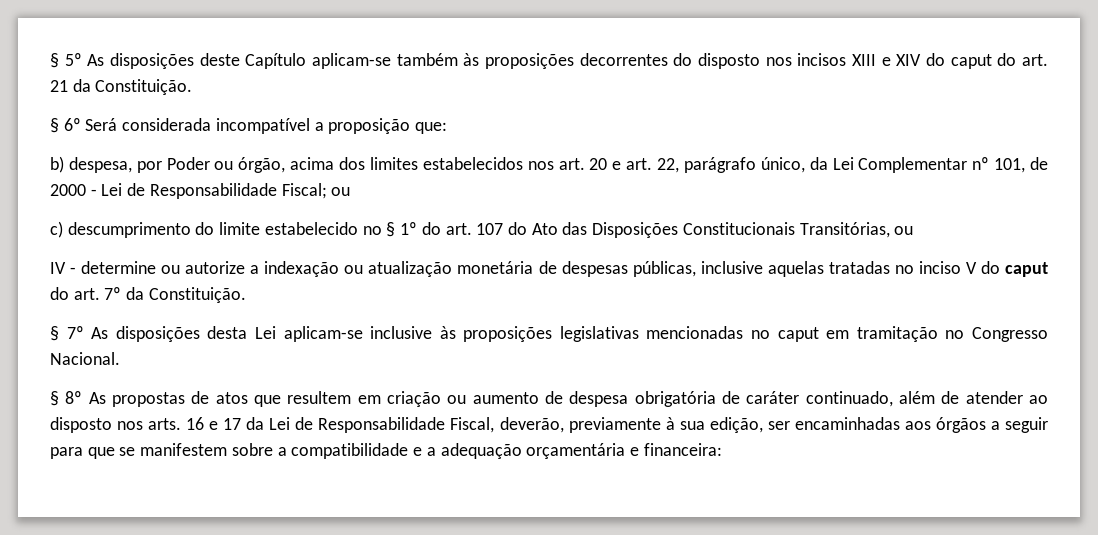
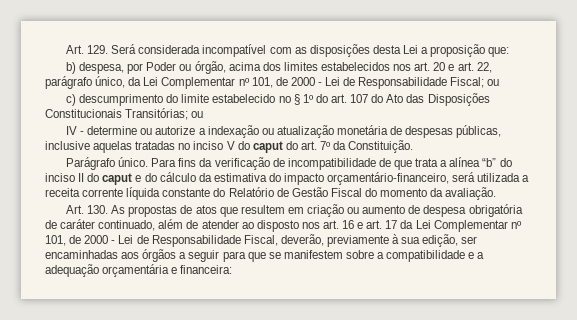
- § 5º As disposições deste Capítulo aplicam-se também às proposições decorrentes do disposto nos incisos XIII e XIV do caput do art. 21 da Constituição.
- § 6º Será considerada incompatível a proposição que:
+ Art. 129. Será considerada incompatível com as disposições desta Lei a proposição que:
- c) descumprimento do limite estabelecido no § 1º do art. 107 do Ato das Disposições Constitucionais Transitórias, ou
+ c) descumprimento do limite estabelecido no § 1º do art. 107 do Ato das Disposições Constitucionais Transitórias; ou
- § 7º As disposições desta Lei aplicam-se inclusive às proposições legislativas mencionadas no caput em tramitação no Congresso Nacional.
- § 8º As propostas de atos que resultem em criação ou aumento de despesa obrigatória de caráter continuado, além de atender ao disposto nos arts. 16 e 17 da Lei de Responsabilidade Fiscal, deverão, previamente à sua edição, ser encaminhadas aos órgãos a seguir para que se manifestem sobre a compatibilidade e a adequação orçamentária e financeira:
+ Parágrafo único. Para fins da verificação de incompatibilidade de que trata a alínea “b” do inciso II do caput e do cálculo da estimativa do impacto orçamentário-financeiro, será utilizada a receita corrente líquida constante do Relatório de Gestão Fiscal do momento da avaliação.
+ Art. 130. As propostas de atos que resultem em criação ou aumento de despesa obrigatória de caráter continuado, além de atender ao disposto nos art. 16 e art. 17 da Lei Complementar nº 101, de 2000 - Lei de Responsabilidade Fiscal, deverão, previamente à sua edição, ser encaminhadas aos órgãos a seguir para que se manifestem sobre a compatibilidade e a adequação orçamentária e financeira:

